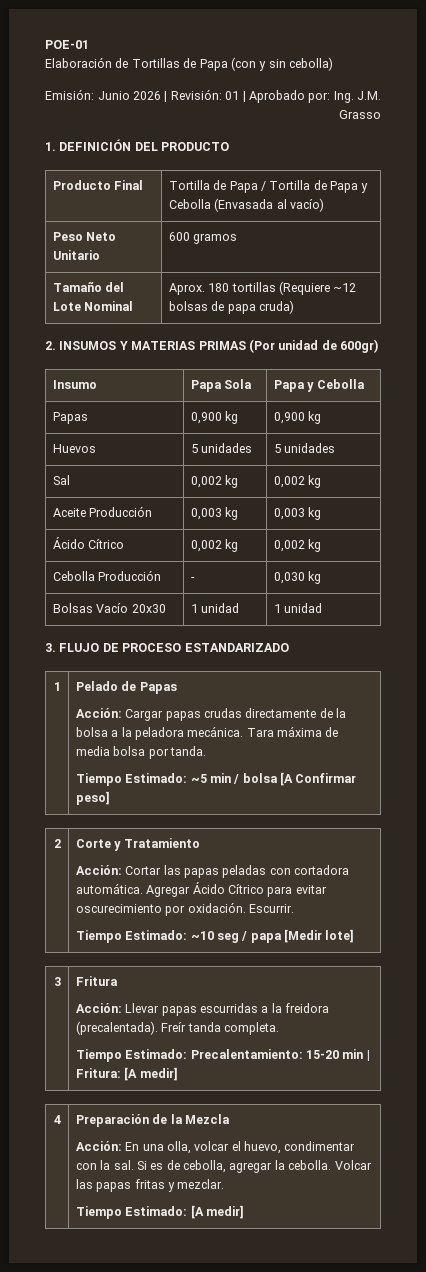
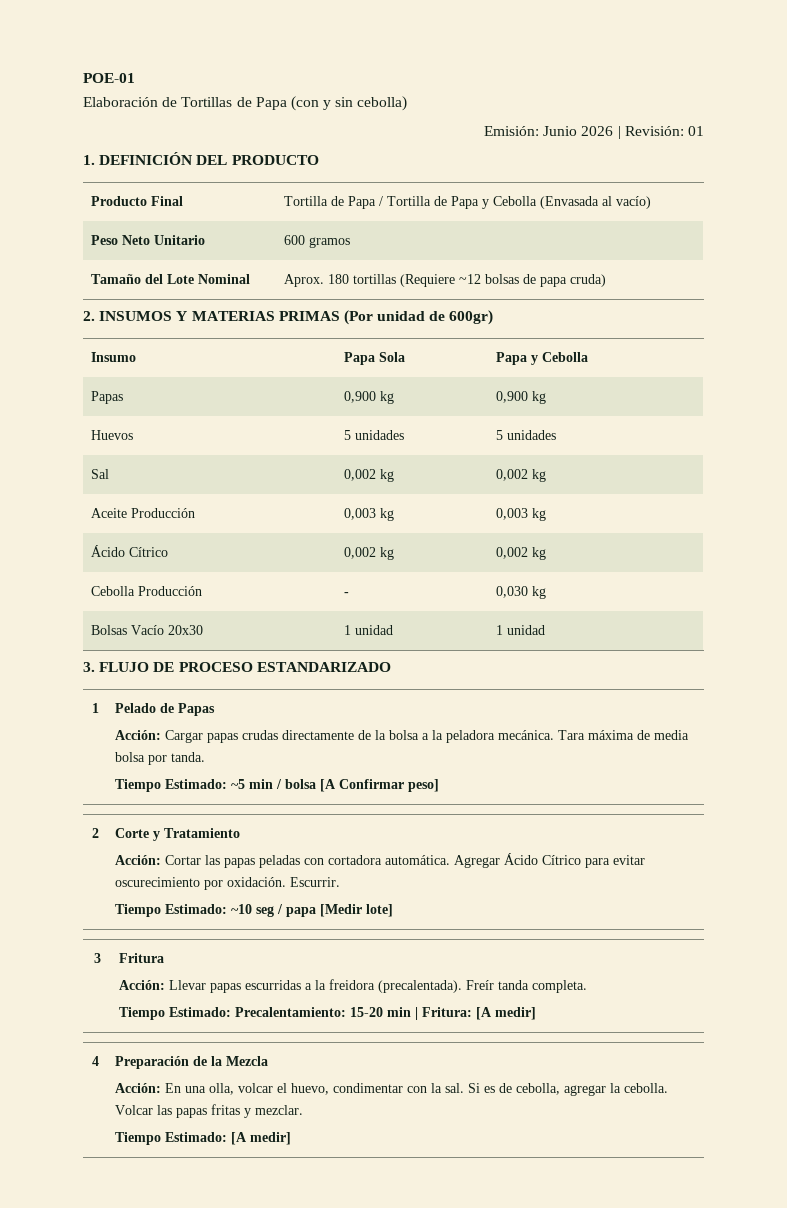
- Emisión: Junio 2026 | Revisión: 01 | Aprobado por: Ing. J.M. Grasso
+ Emisión: Junio 2026 | Revisión: 01

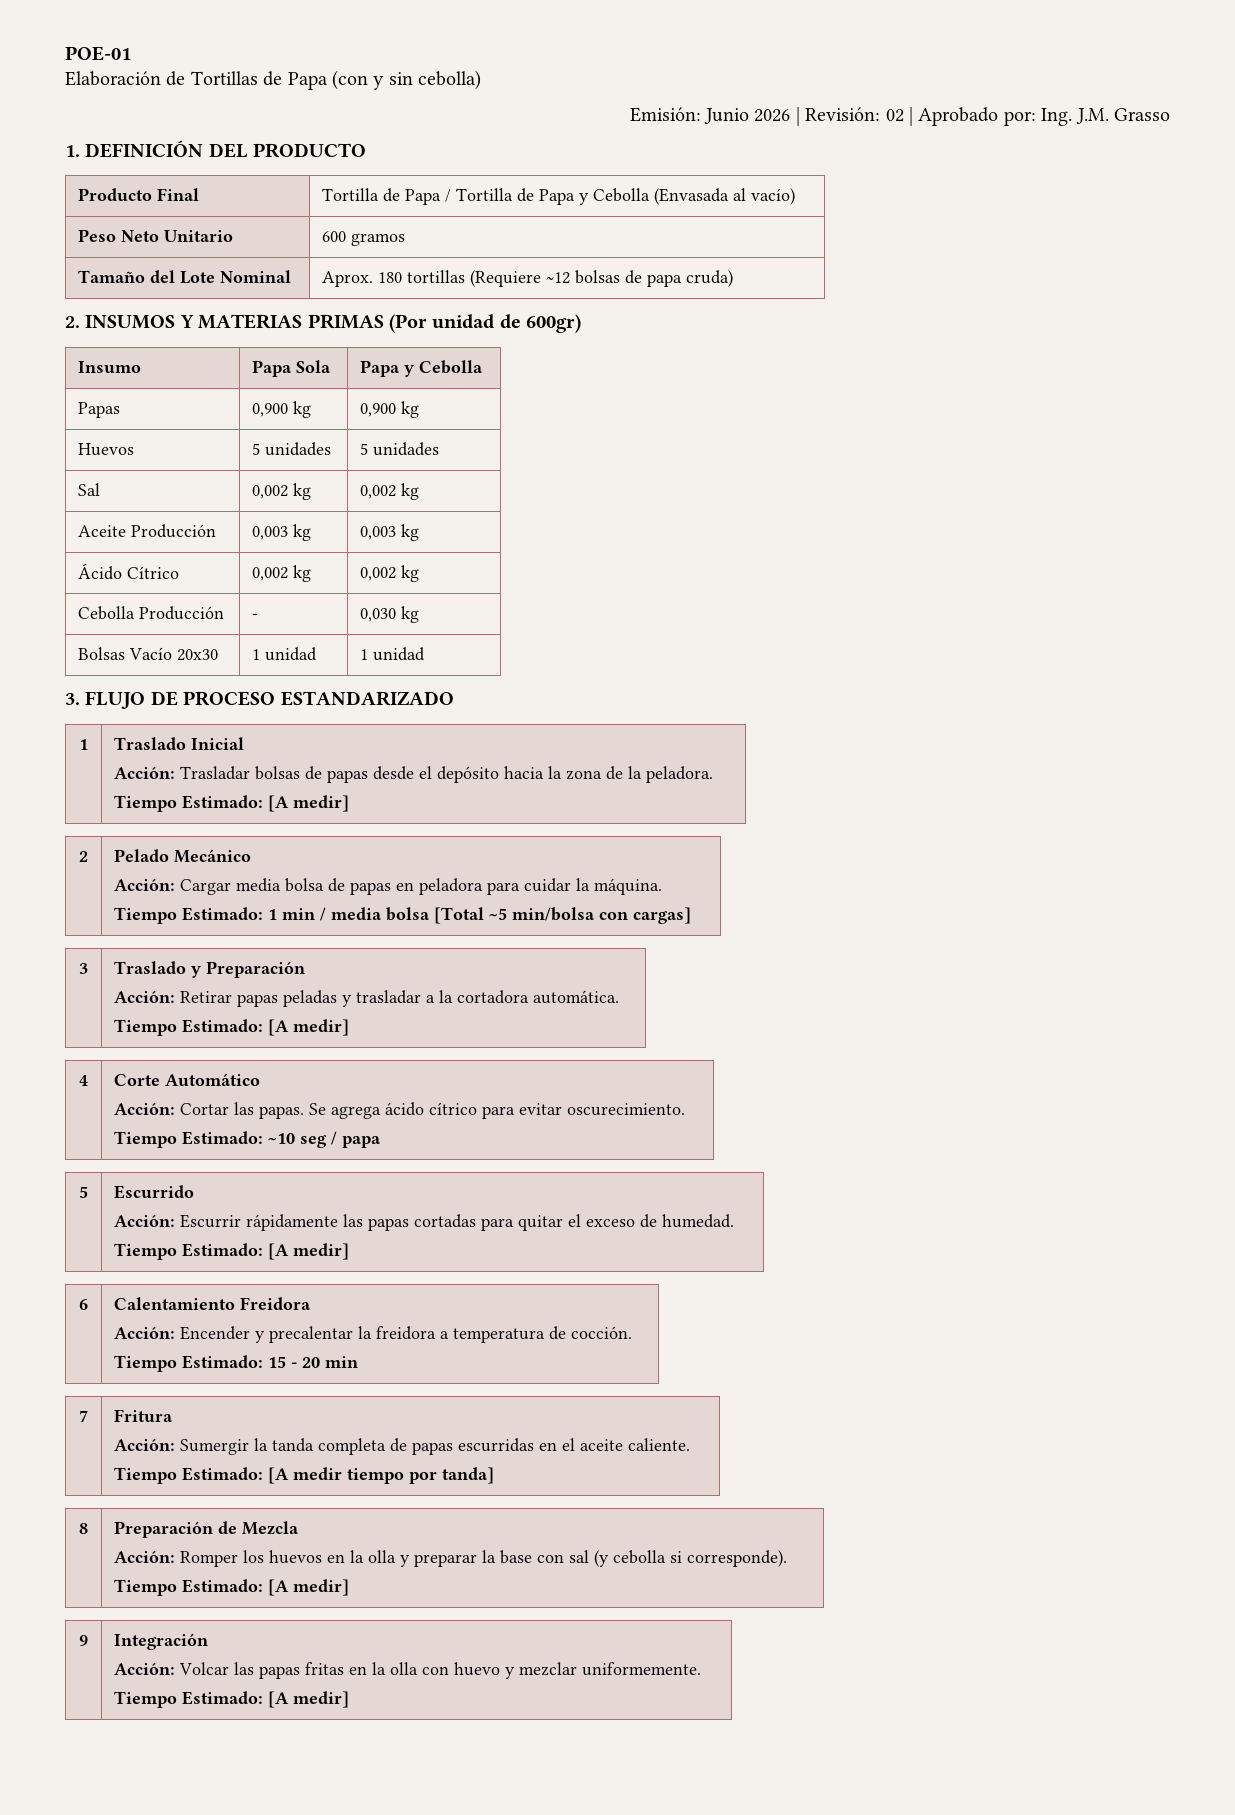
- Emisión: Junio 2026 | Revisión: 01
+ Emisión: Junio 2026 | Revisión: 02 | Aprobado por: Ing. J.M. Grasso
- 1 | Pelado de Papas
- Acción: Cargar papas crudas directamente de la bolsa a la peladora mecánica. Tara máxima de media bolsa por tanda.
- Tiempo Estimado: ~5 min / bolsa [A Confirmar peso]
- 2 | Corte y Tratamiento
- Acción: Cortar las papas peladas con cortadora automática. Agregar Ácido Cítrico para evitar oscurecimiento por oxidación. Escurrir.
- Tiempo Estimado: ~10 seg / papa [Medir lote]
- 3 | Fritura
- Acción: Llevar papas escurridas a la freidora (precalentada). Freír tanda completa.
- Tiempo Estimado: Precalentamiento: 15-20 min | Fritura: [A medir]
- 4 | Preparación de la Mezcla
- Acción: En una olla, volcar el huevo, condimentar con la sal. Si es de cebolla, agregar la cebolla. Volcar las papas fritas y mezclar.
+ 1 | Traslado Inicial
+ Acción: Trasladar bolsas de papas desde el depósito hacia la zona de la peladora.
+ Tiempo Estimado: [A medir]
+ 2 | Pelado Mecánico
+ Acción: Cargar media bolsa de papas en peladora para cuidar la máquina.
+ Tiempo Estimado: 1 min / media bolsa [Total ~5 min/bolsa con cargas]
+ 3 | Traslado y Preparación
+ Acción: Retirar papas peladas y trasladar a la cortadora automática.
+ Tiempo Estimado: [A medir]
+ 4 | Corte Automático
+ Acción: Cortar las papas. Se agrega ácido cítrico para evitar oscurecimiento.
+ Tiempo Estimado: ~10 seg / papa
+ 5 | Escurrido
+ Acción: Escurrir rápidamente las papas cortadas para quitar el exceso de humedad.
+ Tiempo Estimado: [A medir]
+ 6 | Calentamiento Freidora
+ Acción: Encender y precalentar la freidora a temperatura de cocción.
+ Tiempo Estimado: 15 - 20 min
+ 7 | Fritura
+ Acción: Sumergir la tanda completa de papas escurridas en el aceite caliente.
+ Tiempo Estimado: [A medir tiempo por tanda]
+ 8 | Preparación de Mezcla
+ Acción: Romper los huevos en la olla y preparar la base con sal (y cebolla si corresponde).
+ Tiempo Estimado: [A medir]
+ 9 | Integración
+ Acción: Volcar las papas fritas en la olla con huevo y mezclar uniformemente.

